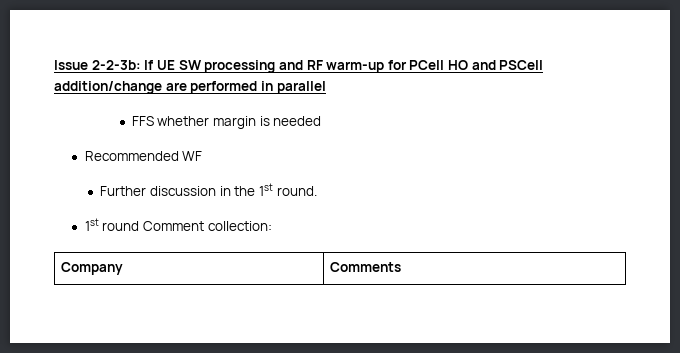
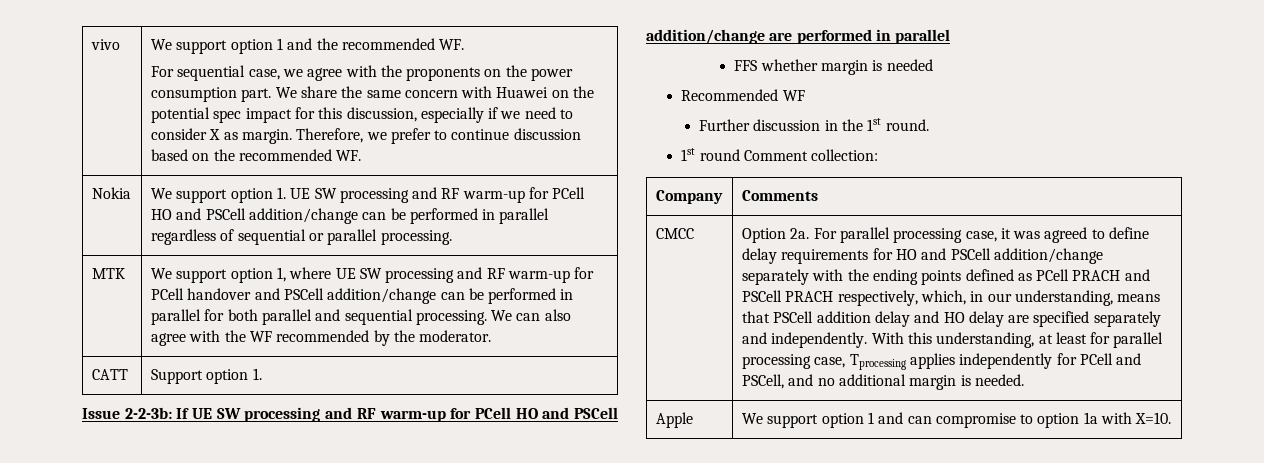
+ vivo | We support option 1 and the recommended WF.
+ For sequential case, we agree with the proponents on the power consumption part. We share the same concern with Huawei on the potential spec impact for this discussion, especially if we need to consider X as margin. Therefore, we prefer to continue discussion based on the recommended WF.
+ Nokia | We support option 1. UE SW processing and RF warm-up for PCell HO and PSCell addition/change can be performed in parallel regardless of sequential or parallel processing.
+ MTK | We support option 1, where UE SW processing and RF warm-up for PCell handover and PSCell addition/change can be performed in parallel for both parallel and sequential processing. We can also agree with the WF recommended by the moderator.
+ CATT | Support option 1.
+ CMCC | Option 2a. For parallel processing case, it was agreed to define delay requirements for HO and PSCell addition/change separately with the ending points defined as PCell PRACH and PSCell PRACH respectively, which, in our understanding, means that PSCell addition delay and HO delay are specified separately and independently. With this understanding, at least for parallel processing case, Tprocessing applies independently for PCell and PSCell, and no additional margin is needed.
+ Apple | We support option 1 and can compromise to option 1a with X=10.

